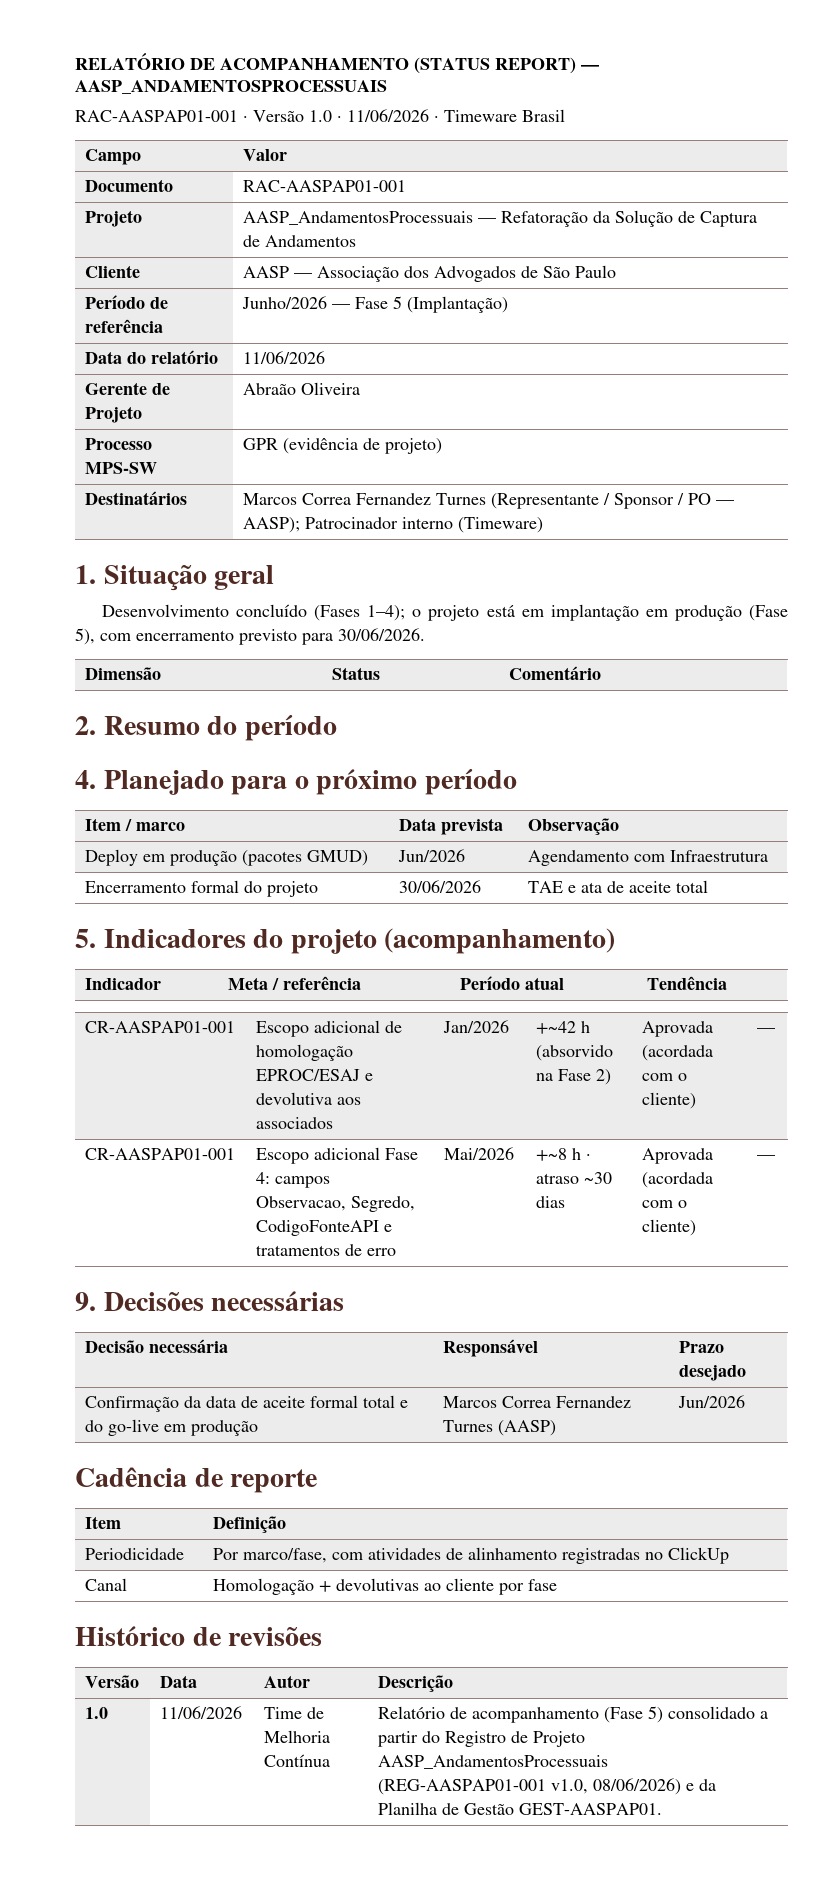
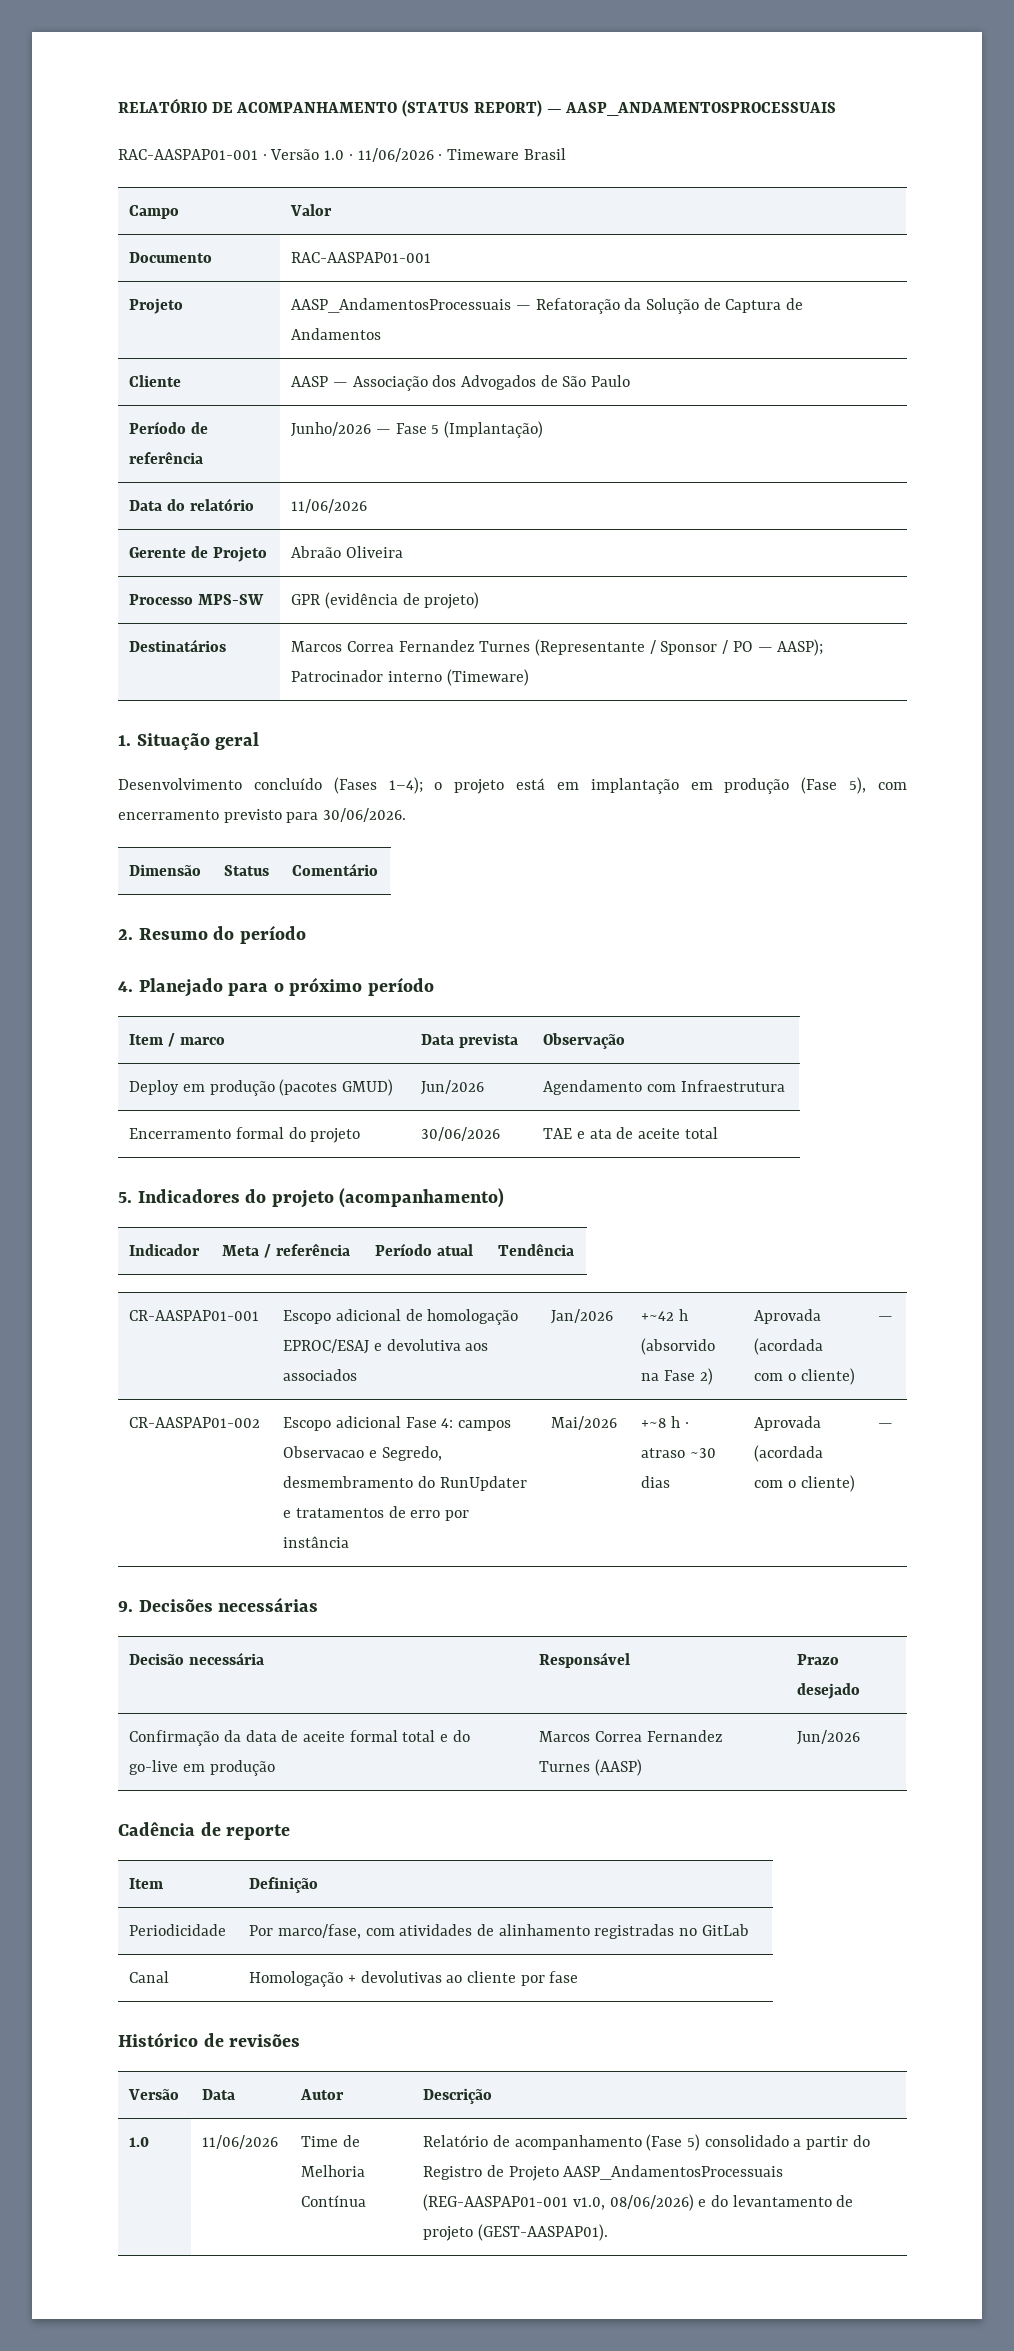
- CR-AASPAP01-001 | Escopo adicional Fase 4: campos Observacao, Segredo, CodigoFonteAPI e tratamentos de erro | Mai/2026 | +~8 h · atraso ~30 dias | Aprovada (acordada com o cliente) | —
+ CR-AASPAP01-002 | Escopo adicional Fase 4: campos Observacao e Segredo, desmembramento do RunUpdater e tratamentos de erro por instância | Mai/2026 | +~8 h · atraso ~30 dias | Aprovada (acordada com o cliente) | —
- Periodicidade | Por marco/fase, com atividades de alinhamento registradas no ClickUp
+ Periodicidade | Por marco/fase, com atividades de alinhamento registradas no GitLab
- 1.0 | 11/06/2026 | Time de Melhoria Contínua | Relatório de acompanhamento (Fase 5) consolidado a partir do Registro de Projeto AASP_AndamentosProcessuais (REG-AASPAP01-001 v1.0, 08/06/2026) e da Planilha de Gestão GEST-AASPAP01.
+ 1.0 | 11/06/2026 | Time de Melhoria Contínua | Relatório de acompanhamento (Fase 5) consolidado a partir do Registro de Projeto AASP_AndamentosProcessuais (REG-AASPAP01-001 v1.0, 08/06/2026) e do levantamento de projeto (GEST-AASPAP01).

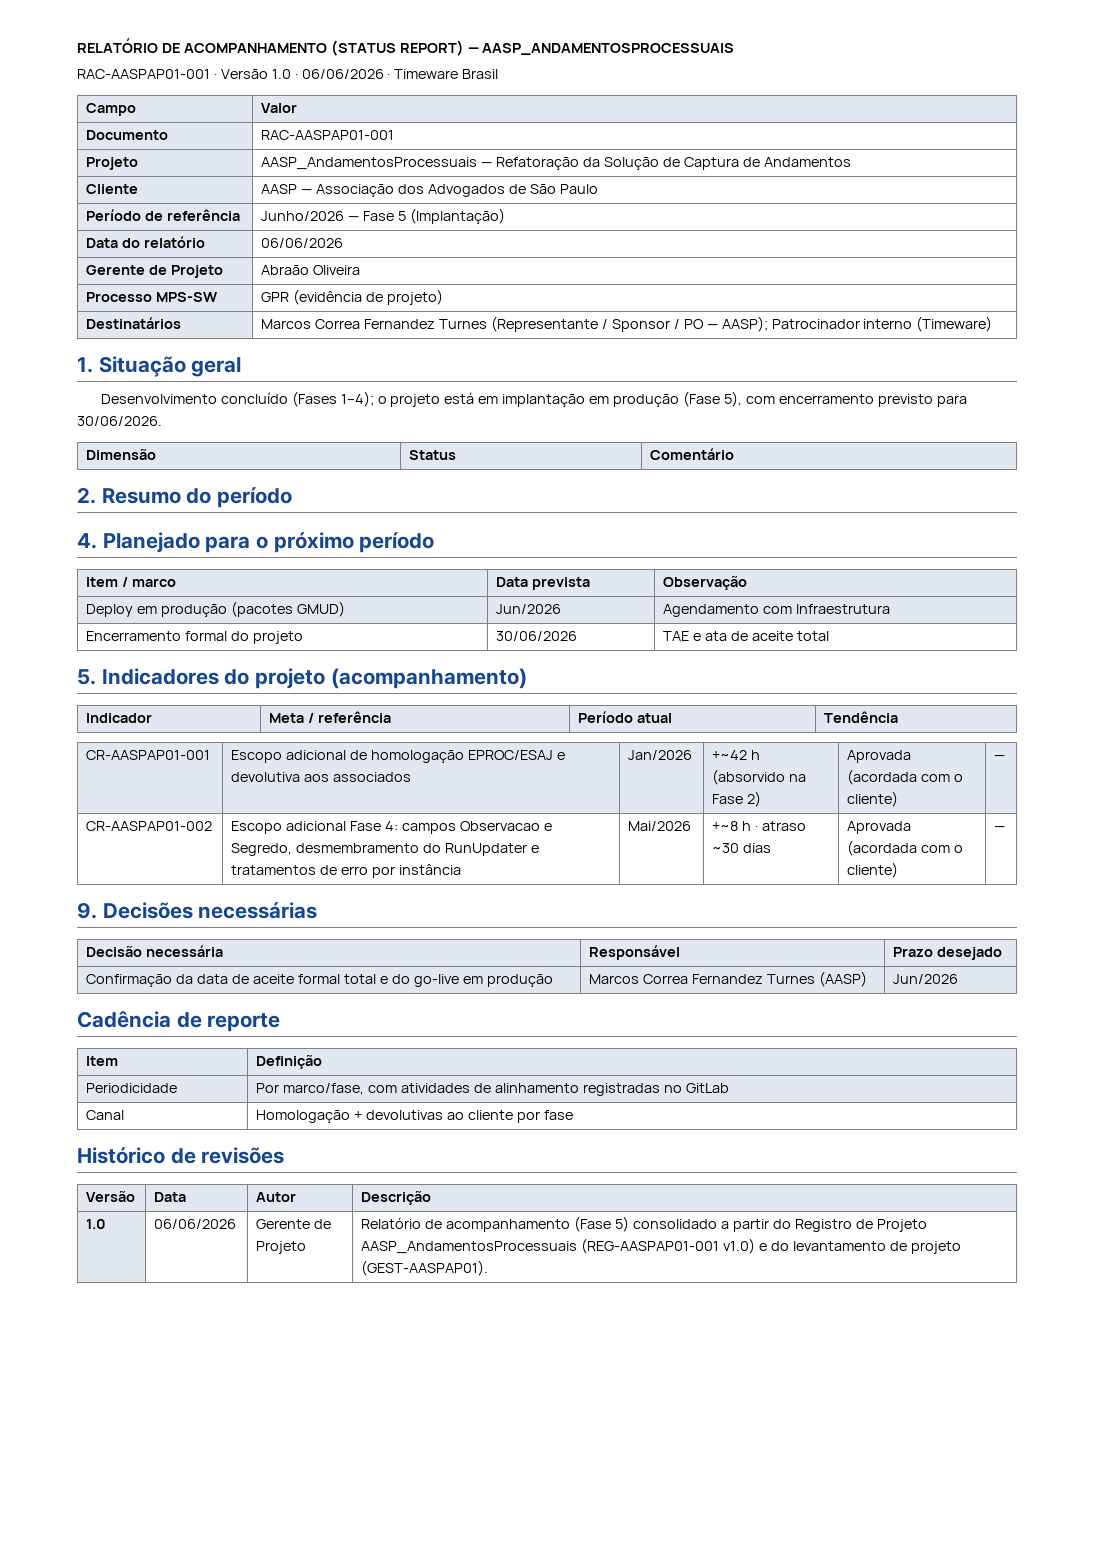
- RAC-AASPAP01-001 · Versão 1.0 · 11/06/2026 · Timeware Brasil
+ RAC-AASPAP01-001 · Versão 1.0 · 06/06/2026 · Timeware Brasil
- Data do relatório | 11/06/2026
+ Data do relatório | 06/06/2026
- 1.0 | 11/06/2026 | Time de Melhoria Contínua | Relatório de acompanhamento (Fase 5) consolidado a partir do Registro de Projeto AASP_AndamentosProcessuais (REG-AASPAP01-001 v1.0, 08/06/2026) e do levantamento de projeto (GEST-AASPAP01).
+ 1.0 | 06/06/2026 | Gerente de Projeto | Relatório de acompanhamento (Fase 5) consolidado a partir do Registro de Projeto AASP_AndamentosProcessuais (REG-AASPAP01-001 v1.0) e do levantamento de projeto (GEST-AASPAP01).

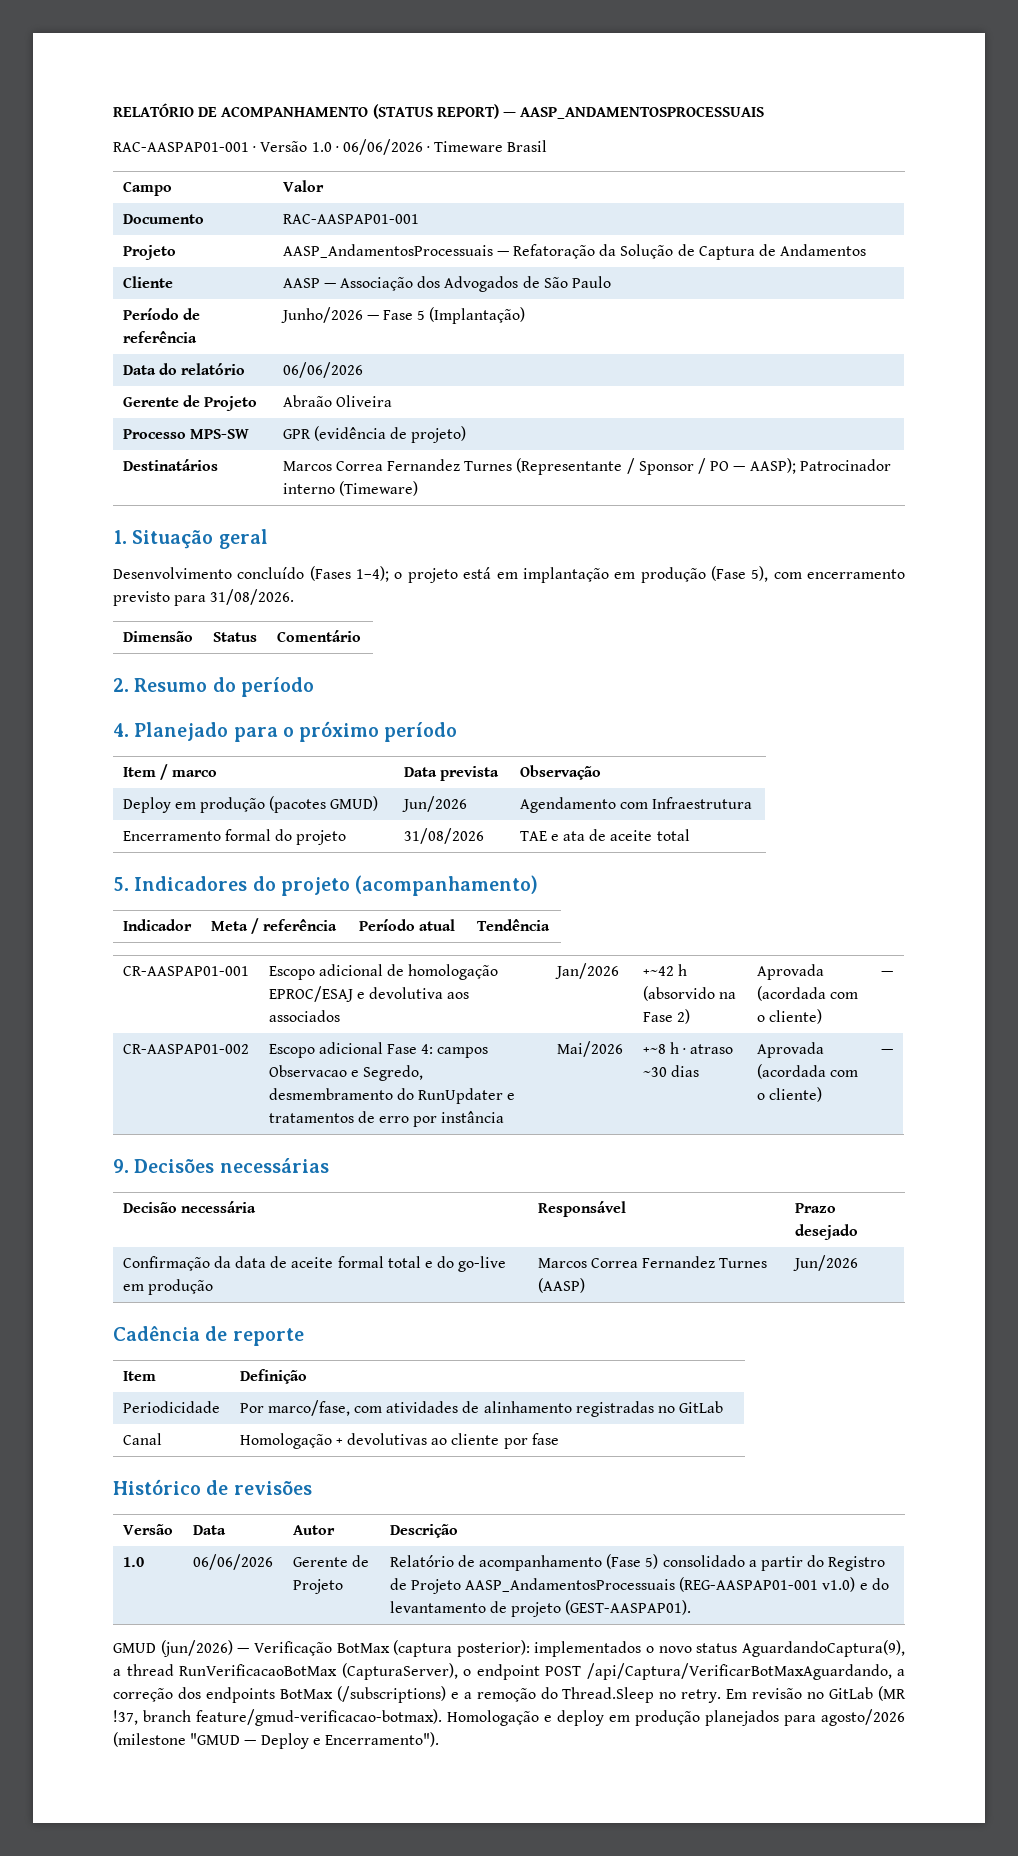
- Desenvolvimento concluído (Fases 1–4); o projeto está em implantação em produção (Fase 5), com encerramento previsto para 30/06/2026.
+ Desenvolvimento concluído (Fases 1–4); o projeto está em implantação em produção (Fase 5), com encerramento previsto para 31/08/2026.
- Encerramento formal do projeto | 30/06/2026 | TAE e ata de aceite total
+ Encerramento formal do projeto | 31/08/2026 | TAE e ata de aceite total
+ GMUD (jun/2026) — Verificação BotMax (captura posterior): implementados o novo status AguardandoCaptura(9), a thread RunVerificacaoBotMax (CapturaServer), o endpoint POST /api/Captura/VerificarBotMaxAguardando, a correção dos endpoints BotMax (/subscriptions) e a remoção do Thread.Sleep no retry. Em revisão no GitLab (MR !37, branch feature/gmud-verificacao-botmax). Homologação e deploy em produção planejados para agosto/2026 (milestone "GMUD — Deploy e Encerramento").

